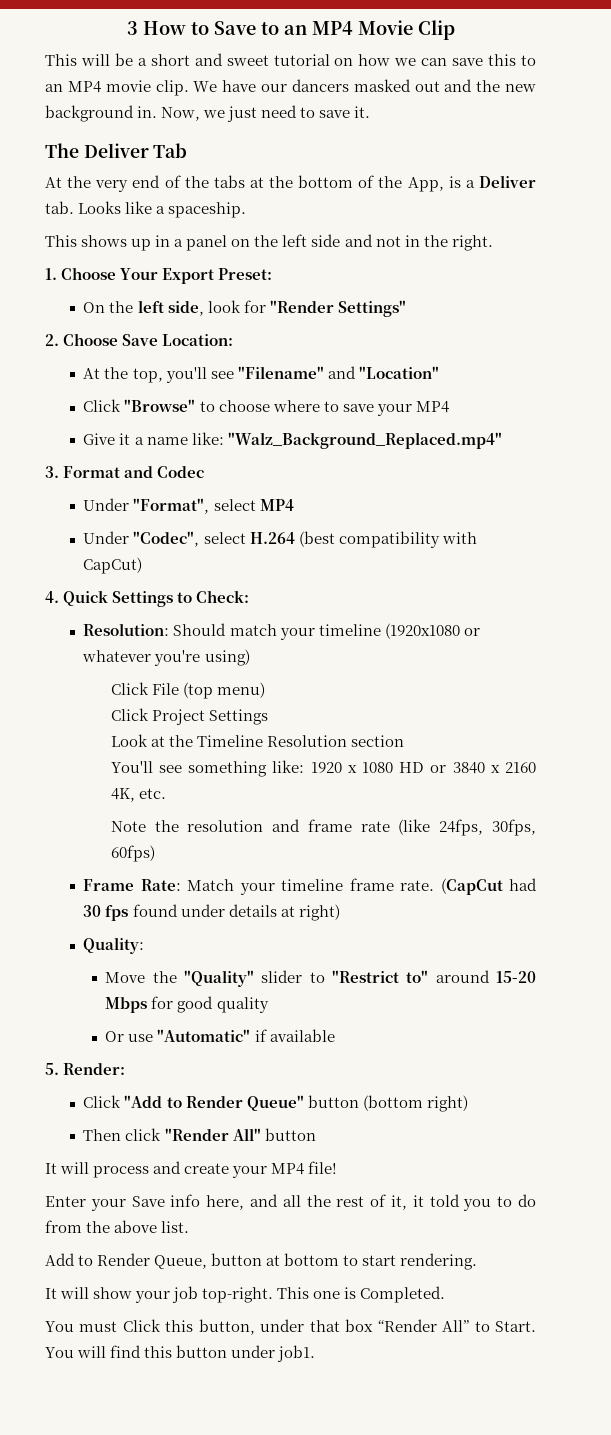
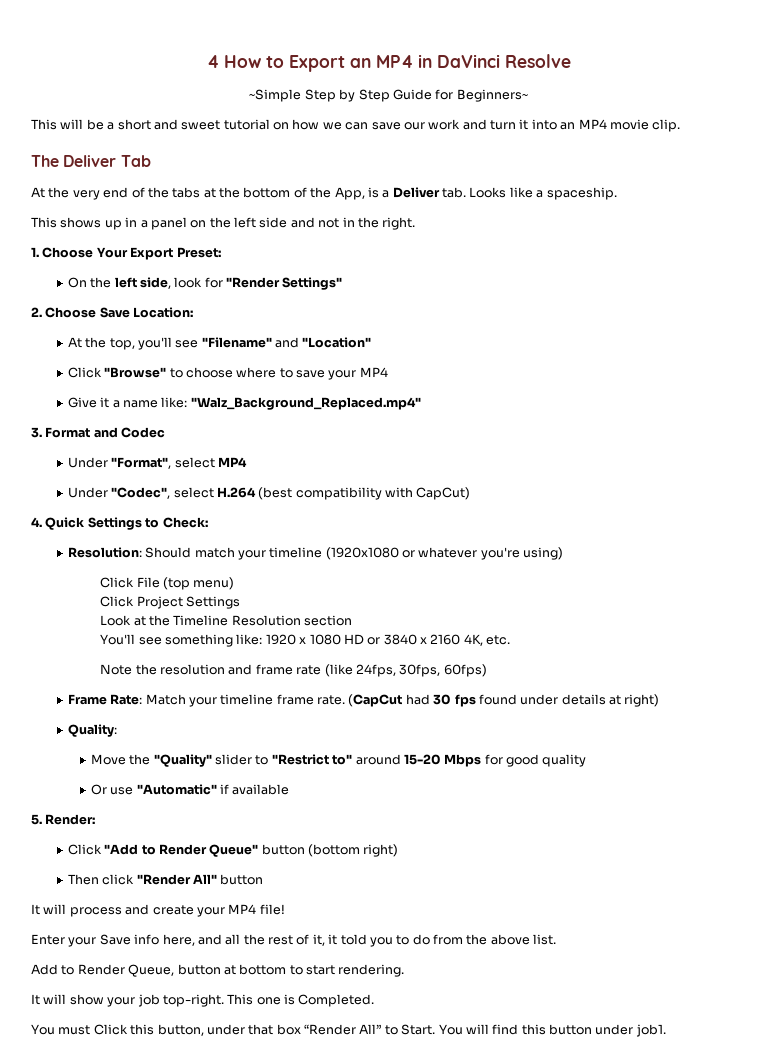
- 3 How to Save to an MP4 Movie Clip
+ 4 How to Export an MP4 in DaVinci Resolve
+ ~Simple Step by Step Guide for Beginners~
- This will be a short and sweet tutorial on how we can save this to an MP4 movie clip. We have our dancers masked out and the new background in. Now, we just need to save it.
+ This will be a short and sweet tutorial on how we can save our work and turn it into an MP4 movie clip.

